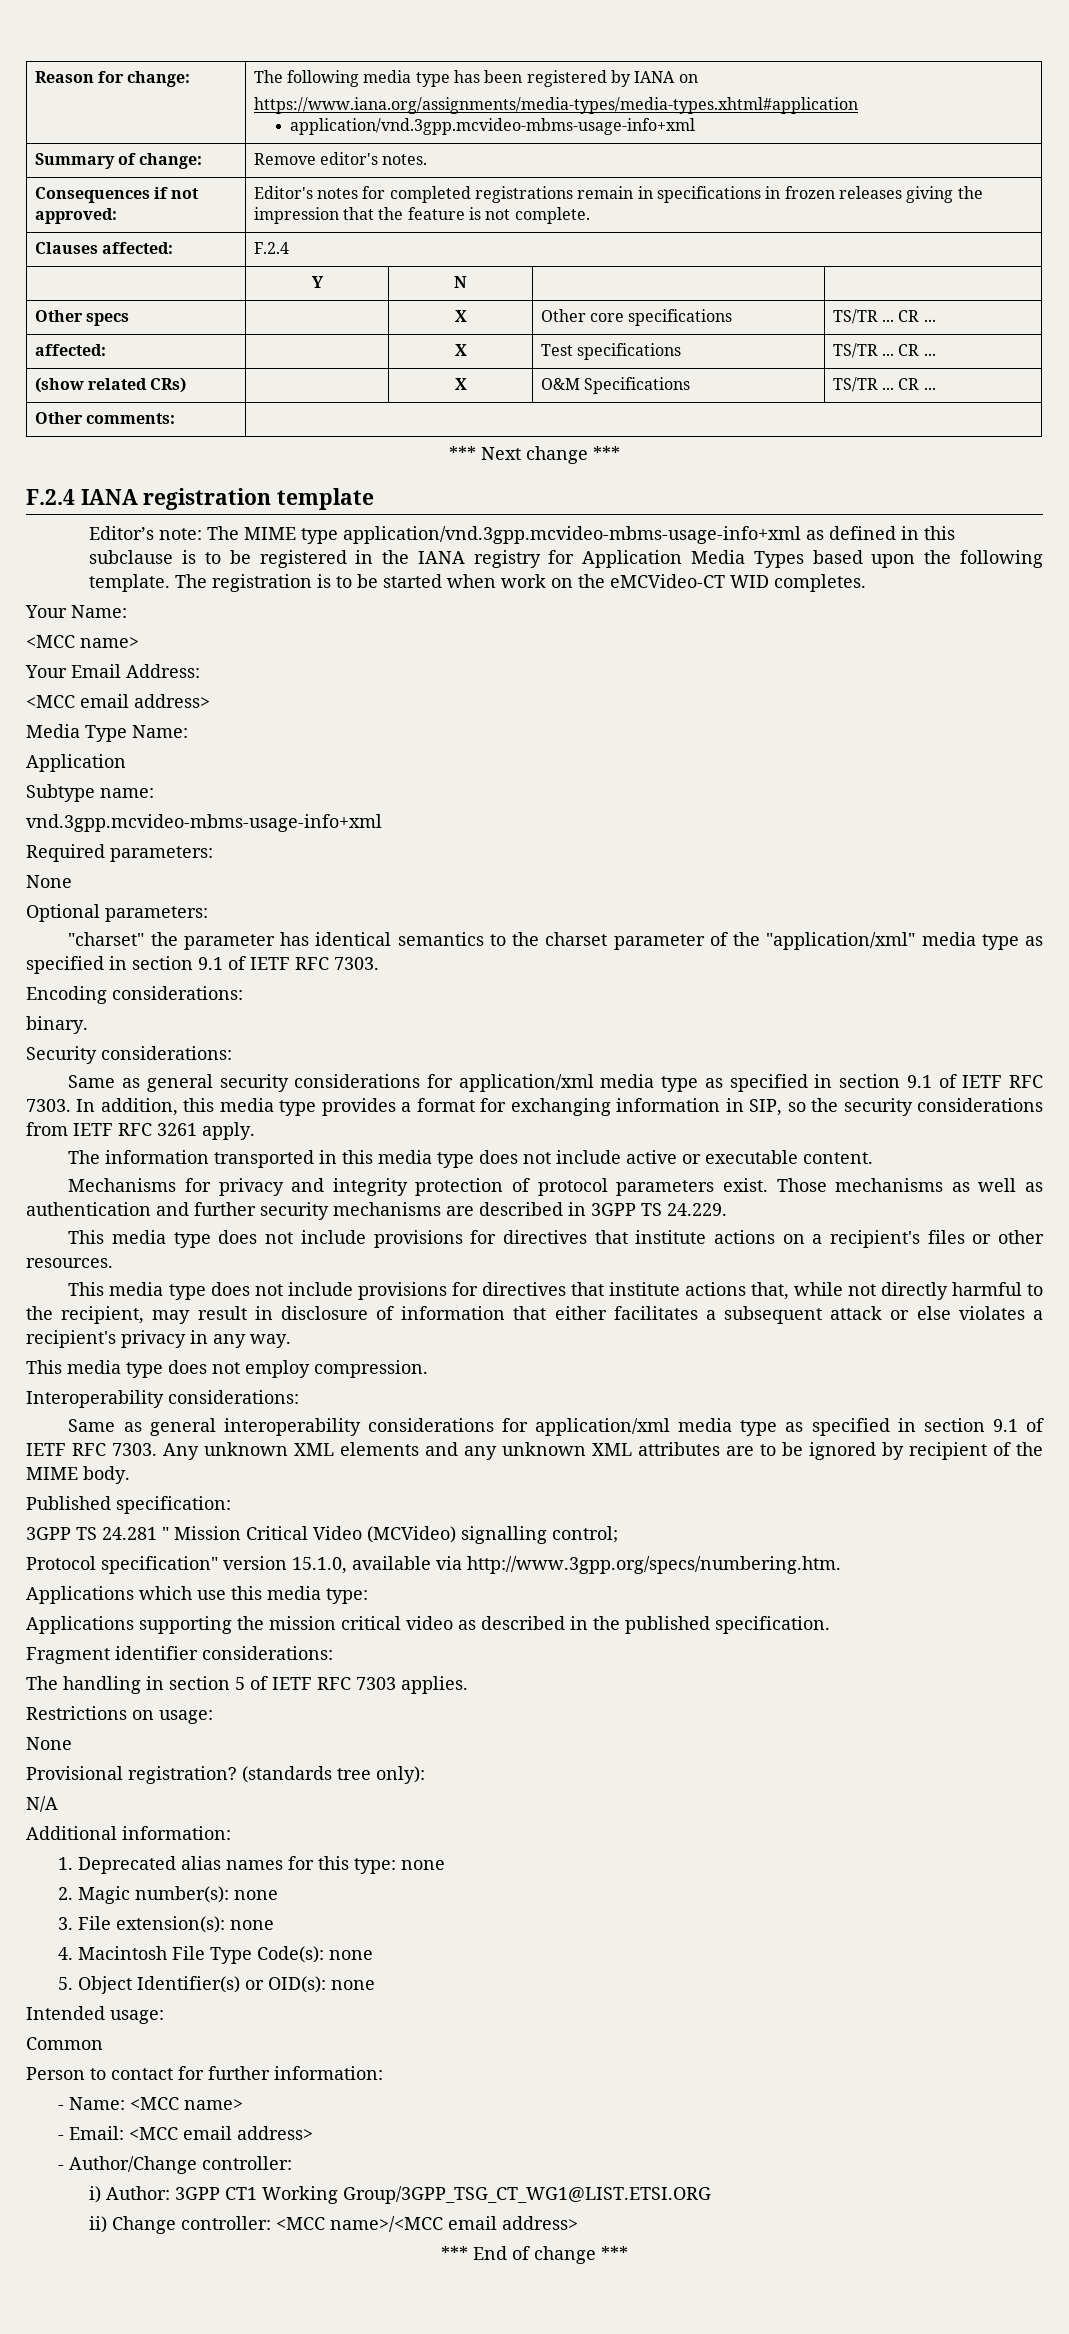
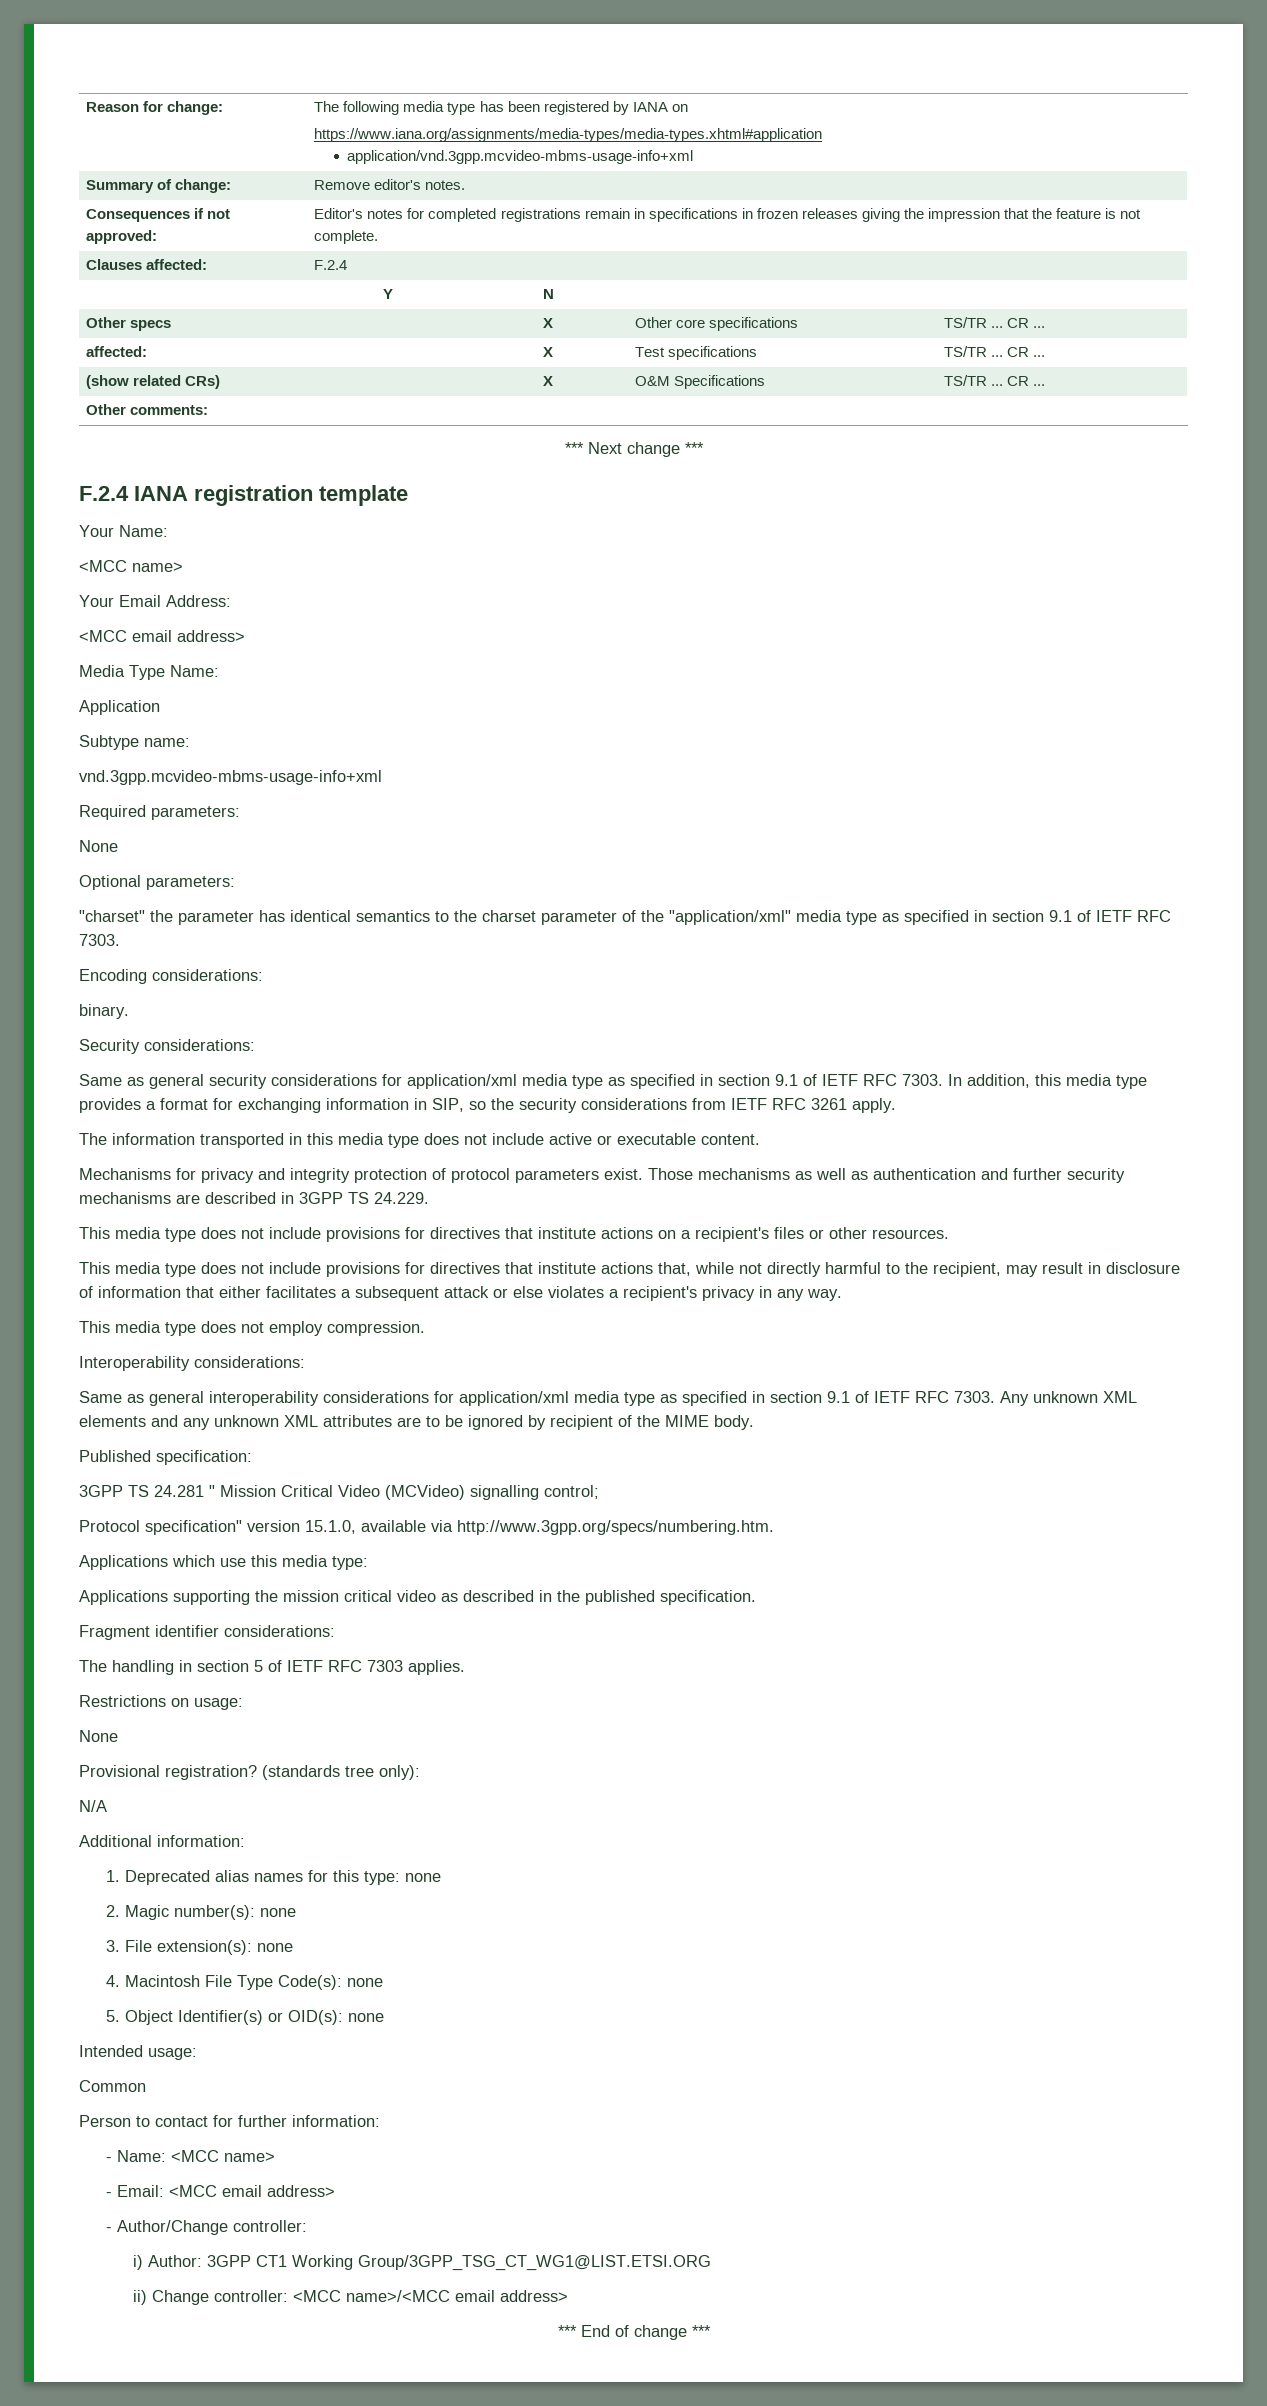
- Editor’s note: The MIME type application/vnd.3gpp.mcvideo-mbms-usage-info+xml as defined in this subclause is to be registered in the IANA registry for Application Media Types based upon the following template. The registration is to be started when work on the eMCVideo-CT WID completes.

